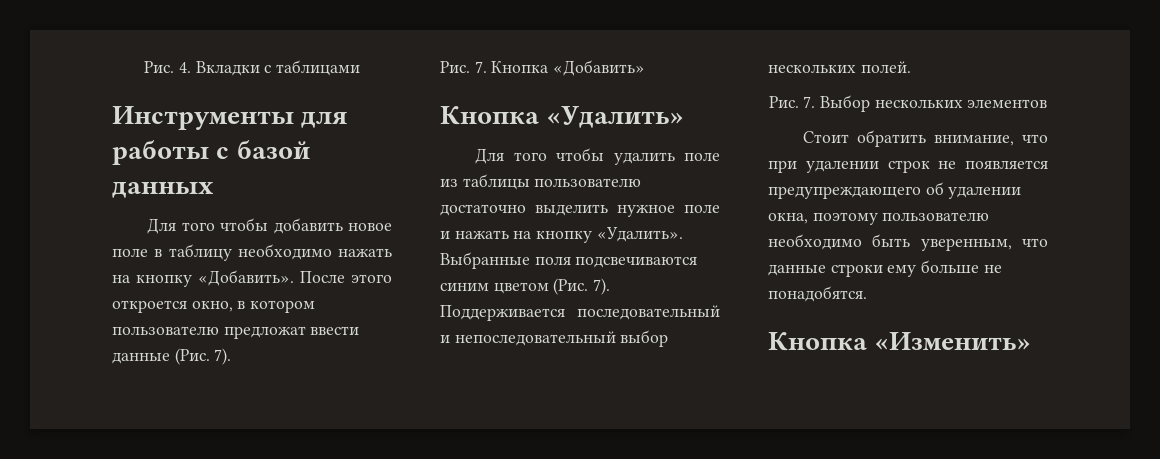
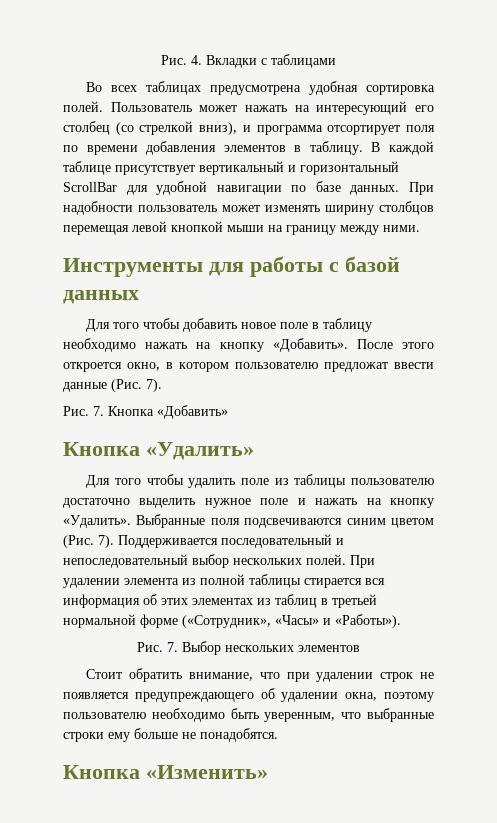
+ Во всех таблицах предусмотрена удобная сортировка полей. Пользователь может нажать на интересующий его столбец (со стрелкой вниз), и программа отсортирует поля по времени добавления элементов в таблицу. В каждой таблице присутствует вертикальный и горизонтальный ScrollBar для удобной навигации по базе данных. При надобности пользователь может изменять ширину столбцов перемещая левой кнопкой мыши на границу между ними.
+ При удалении элемента из полной таблицы стирается вся информация об этих элементах из таблиц в третьей нормальной форме («Сотрудник», «Часы» и «Работы»).
- Стоит обратить внимание, что при удалении строк не появляется предупреждающего об удалении окна, поэтому пользователю необходимо быть уверенным, что данные строки ему больше не понадобятся.
+ Стоит обратить внимание, что при удалении строк не появляется предупреждающего об удалении окна, поэтому пользователю необходимо быть уверенным, что выбранные строки ему больше не понадобятся.

